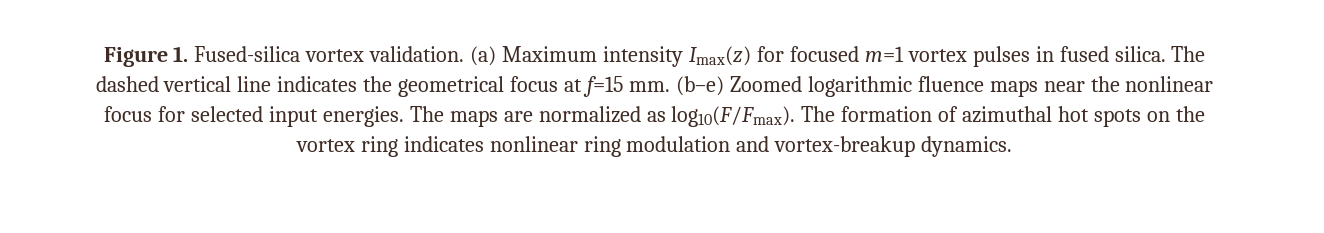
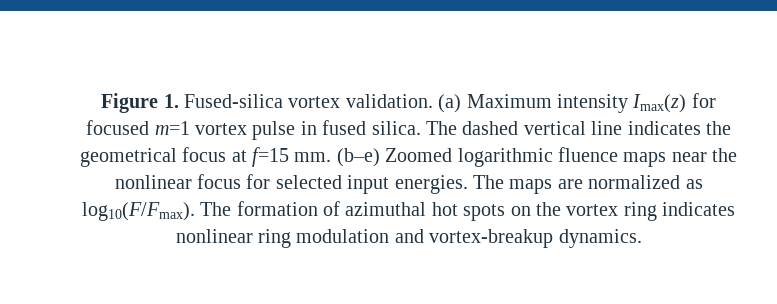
- (a) Maximum intensity Imax(z) for focused m=1 vortex pulses in fused silica.
+ (a) Maximum intensity Imax(z) for focused m=1 vortex pulse in fused silica.

